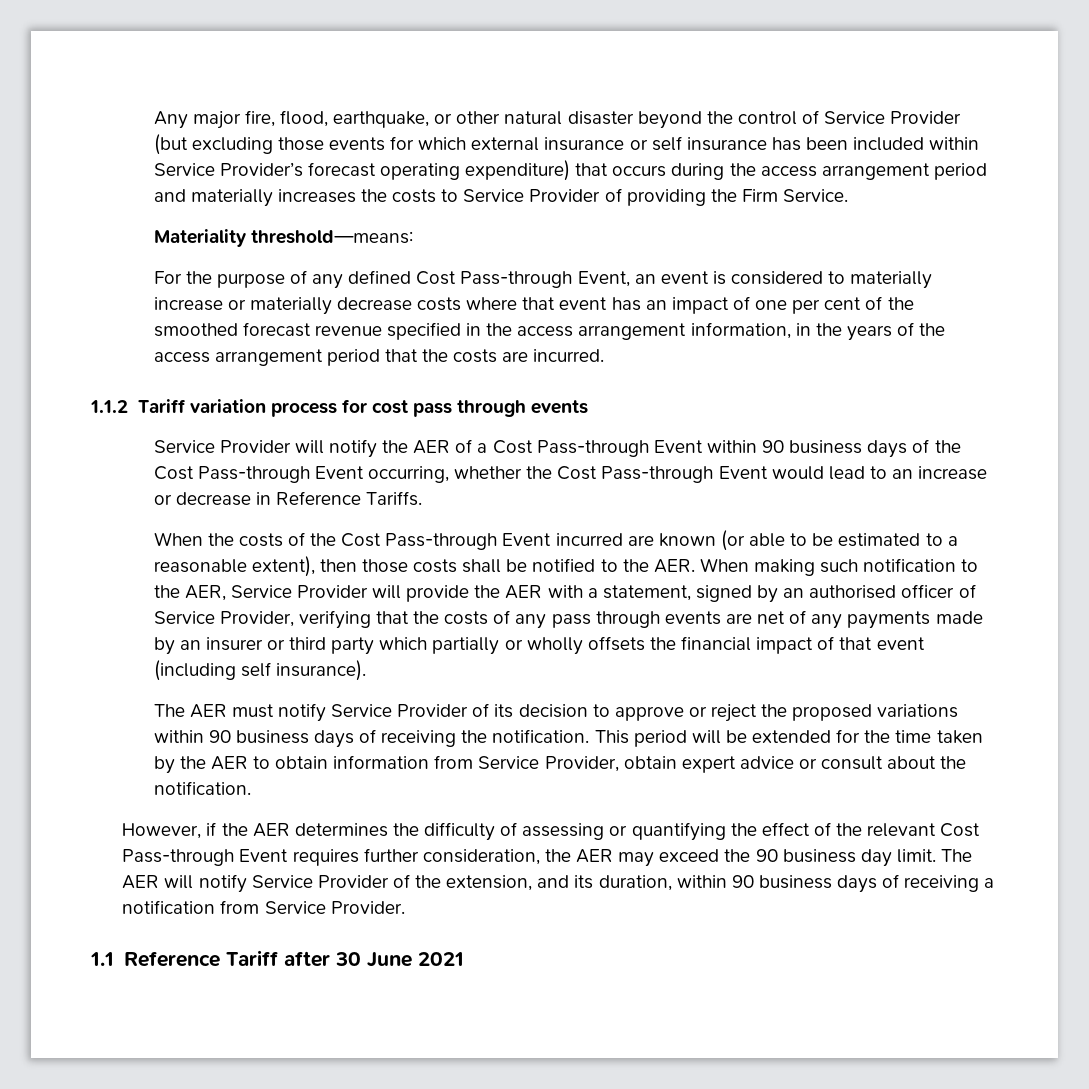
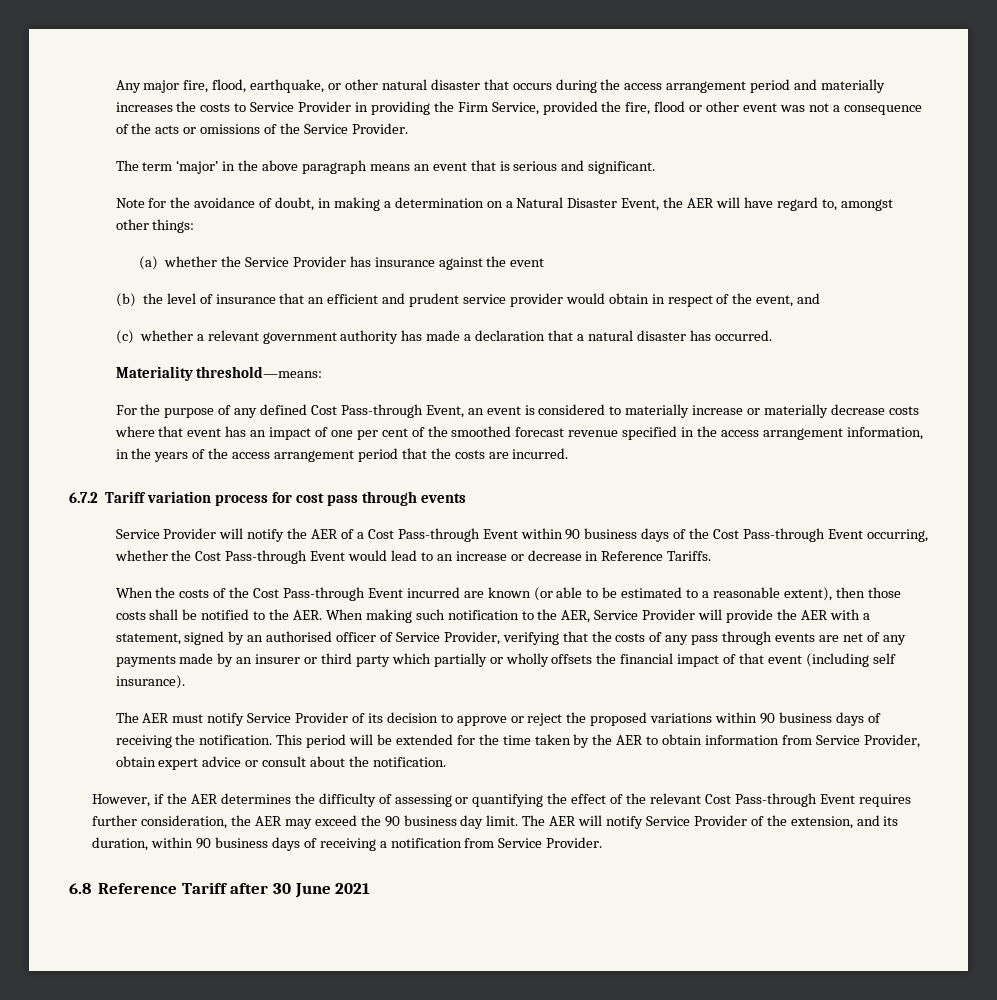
- Any major fire, flood, earthquake, or other natural disaster beyond the control of Service Provider (but excluding those events for which external insurance or self insurance has been included within Service Provider’s forecast operating expenditure) that occurs during the access arrangement period and materially increases the costs to Service Provider of providing the Firm Service.
+ Any major fire, flood, earthquake, or other natural disaster that occurs during the access arrangement period and materially increases the costs to Service Provider in providing the Firm Service, provided the fire, flood or other event was not a consequence of the acts or omissions of the Service Provider.
+ The term ‘major’ in the above paragraph means an event that is serious and significant.
+ Note for the avoidance of doubt, in making a determination on a Natural Disaster Event, the AER will have regard to, amongst other things:
+ (a) whether the Service Provider has insurance against the event
+ (b) the level of insurance that an efficient and prudent service provider would obtain in respect of the event, and
+ (c) whether a relevant government authority has made a declaration that a natural disaster has occurred.
- 1.1.2 Tariff variation process for cost pass through events
+ 6.7.2 Tariff variation process for cost pass through events
- 1.1 Reference Tariff after 30 June 2021
+ 6.8 Reference Tariff after 30 June 2021

